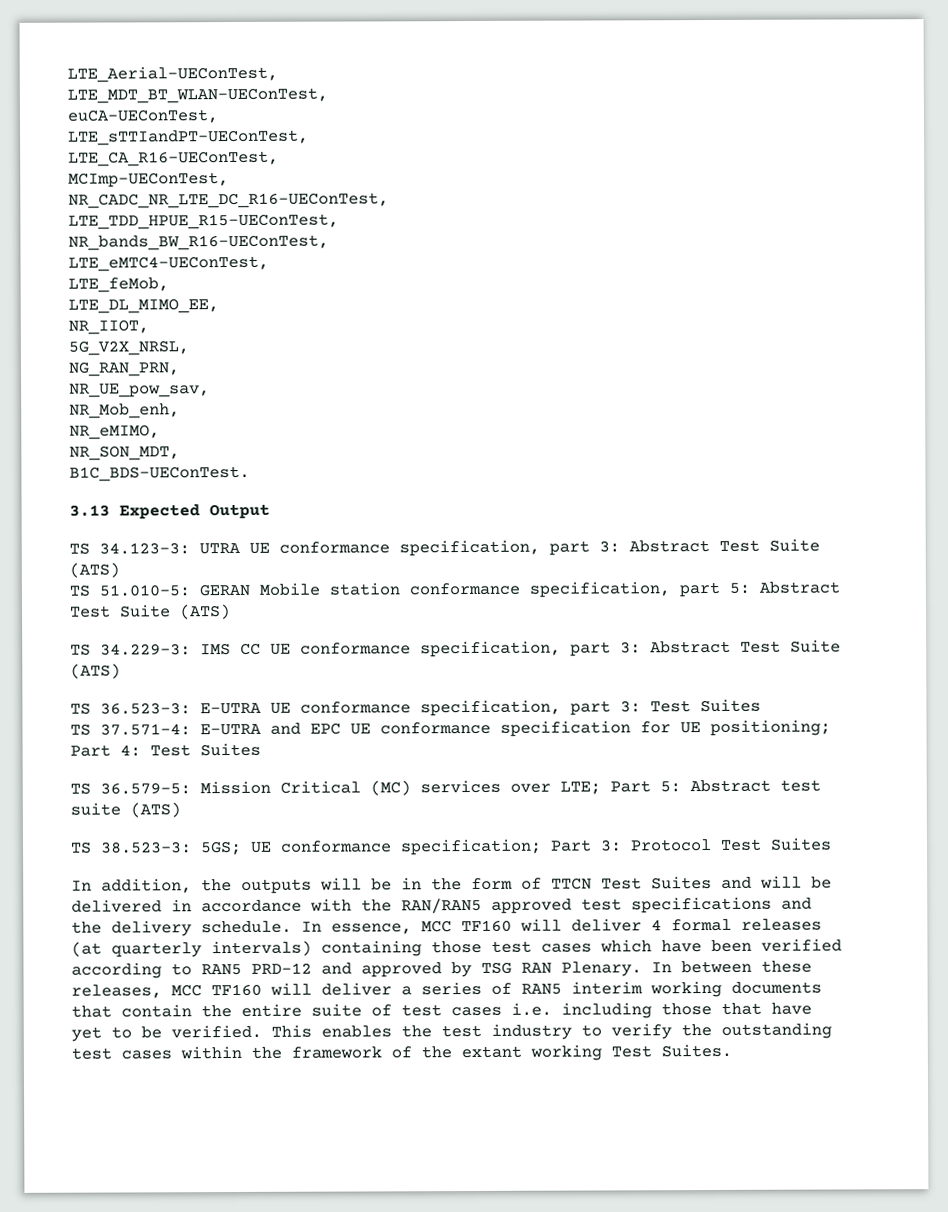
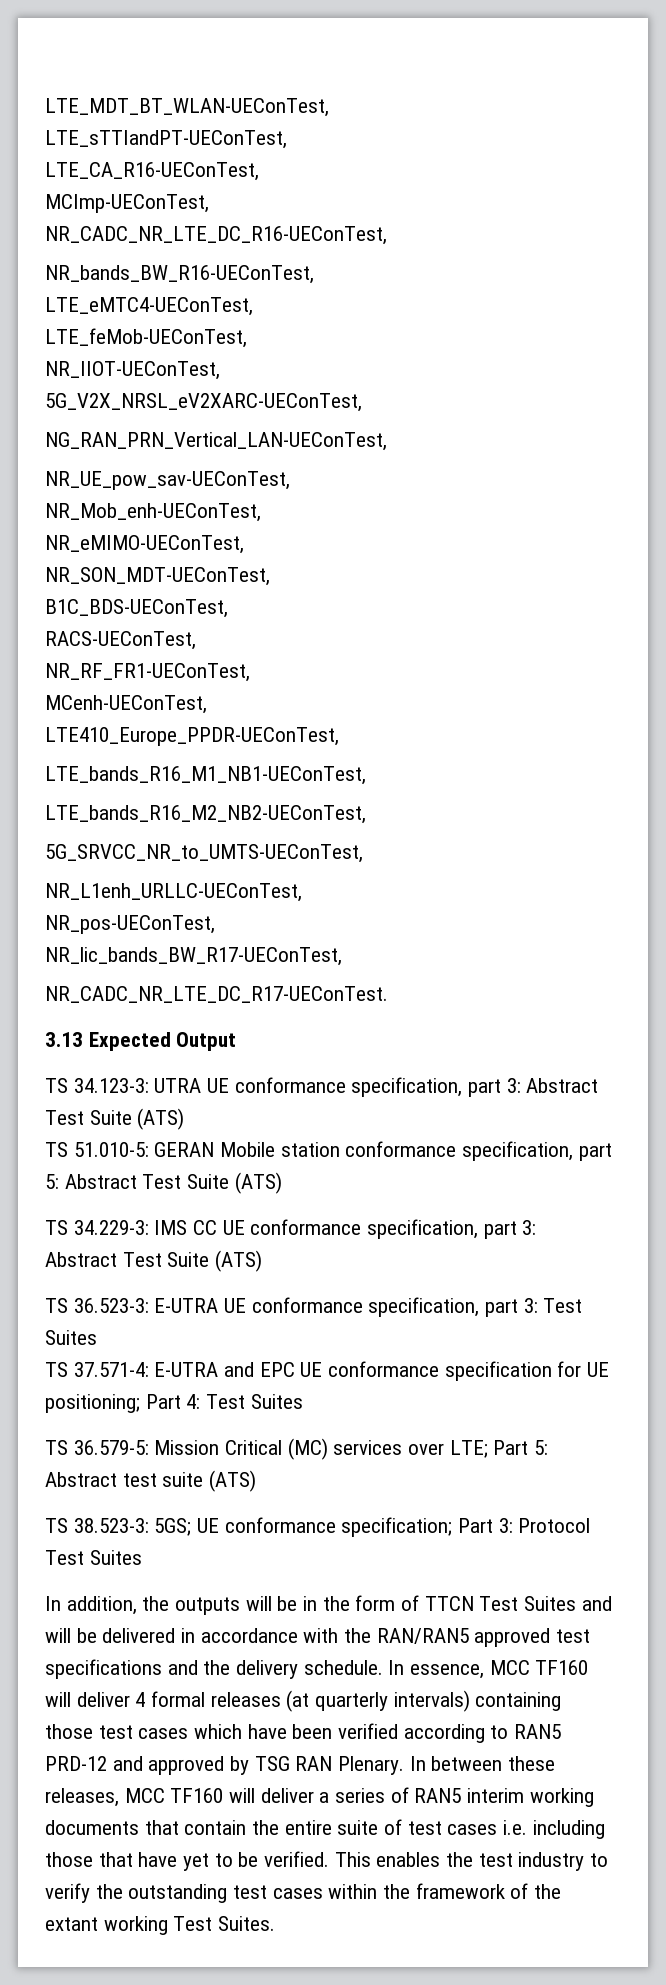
- LTE_Aerial-UEConTest,
- euCA-UEConTest,
- LTE_TDD_HPUE_R15-UEConTest,
- LTE_feMob,
- LTE_DL_MIMO_EE,
- NR_IIOT,
- 5G_V2X_NRSL,
- NG_RAN_PRN,
- NR_UE_pow_sav,
- NR_Mob_enh,
- NR_eMIMO,
- NR_SON_MDT,
- B1C_BDS-UEConTest.
+ LTE_feMob-UEConTest,
+ NR_IIOT-UEConTest,
+ 5G_V2X_NRSL_eV2XARC-UEConTest,
+ NG_RAN_PRN_Vertical_LAN-UEConTest,
+ NR_UE_pow_sav-UEConTest,
+ NR_Mob_enh-UEConTest,
+ NR_eMIMO-UEConTest,
+ NR_SON_MDT-UEConTest,
+ B1C_BDS-UEConTest,
+ RACS-UEConTest,
+ NR_RF_FR1-UEConTest,
+ MCenh-UEConTest,
+ LTE410_Europe_PPDR-UEConTest,
+ LTE_bands_R16_M1_NB1-UEConTest,
+ LTE_bands_R16_M2_NB2-UEConTest,
+ 5G_SRVCC_NR_to_UMTS-UEConTest,
+ NR_L1enh_URLLC-UEConTest,
+ NR_pos-UEConTest,
+ NR_lic_bands_BW_R17-UEConTest,
+ NR_CADC_NR_LTE_DC_R17-UEConTest.

